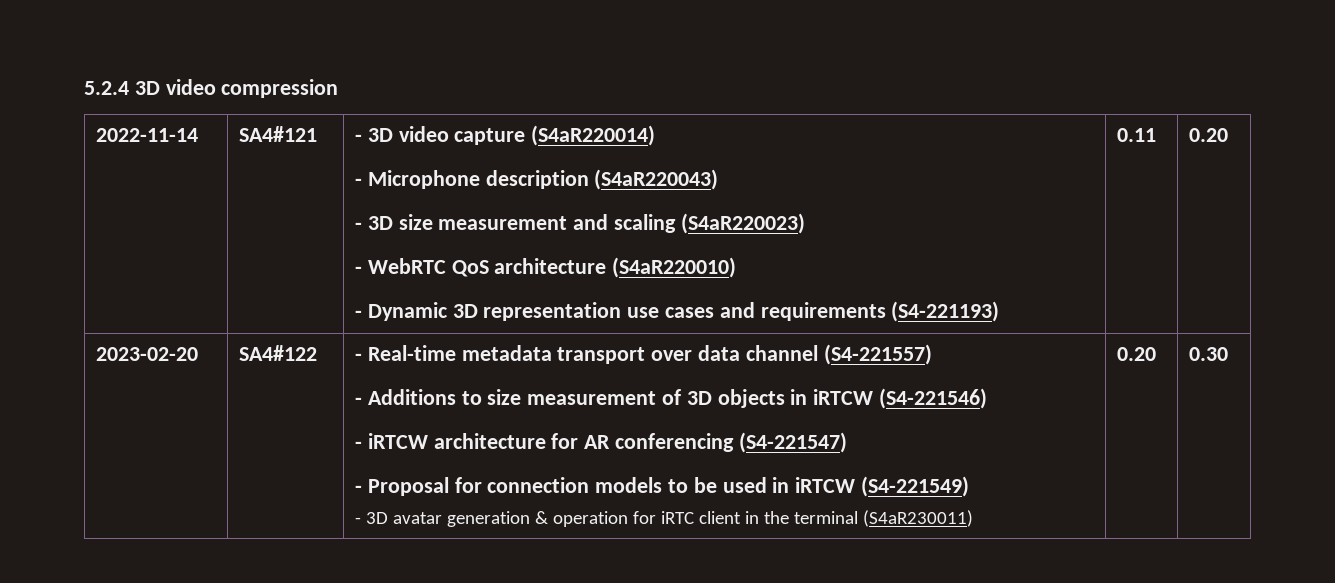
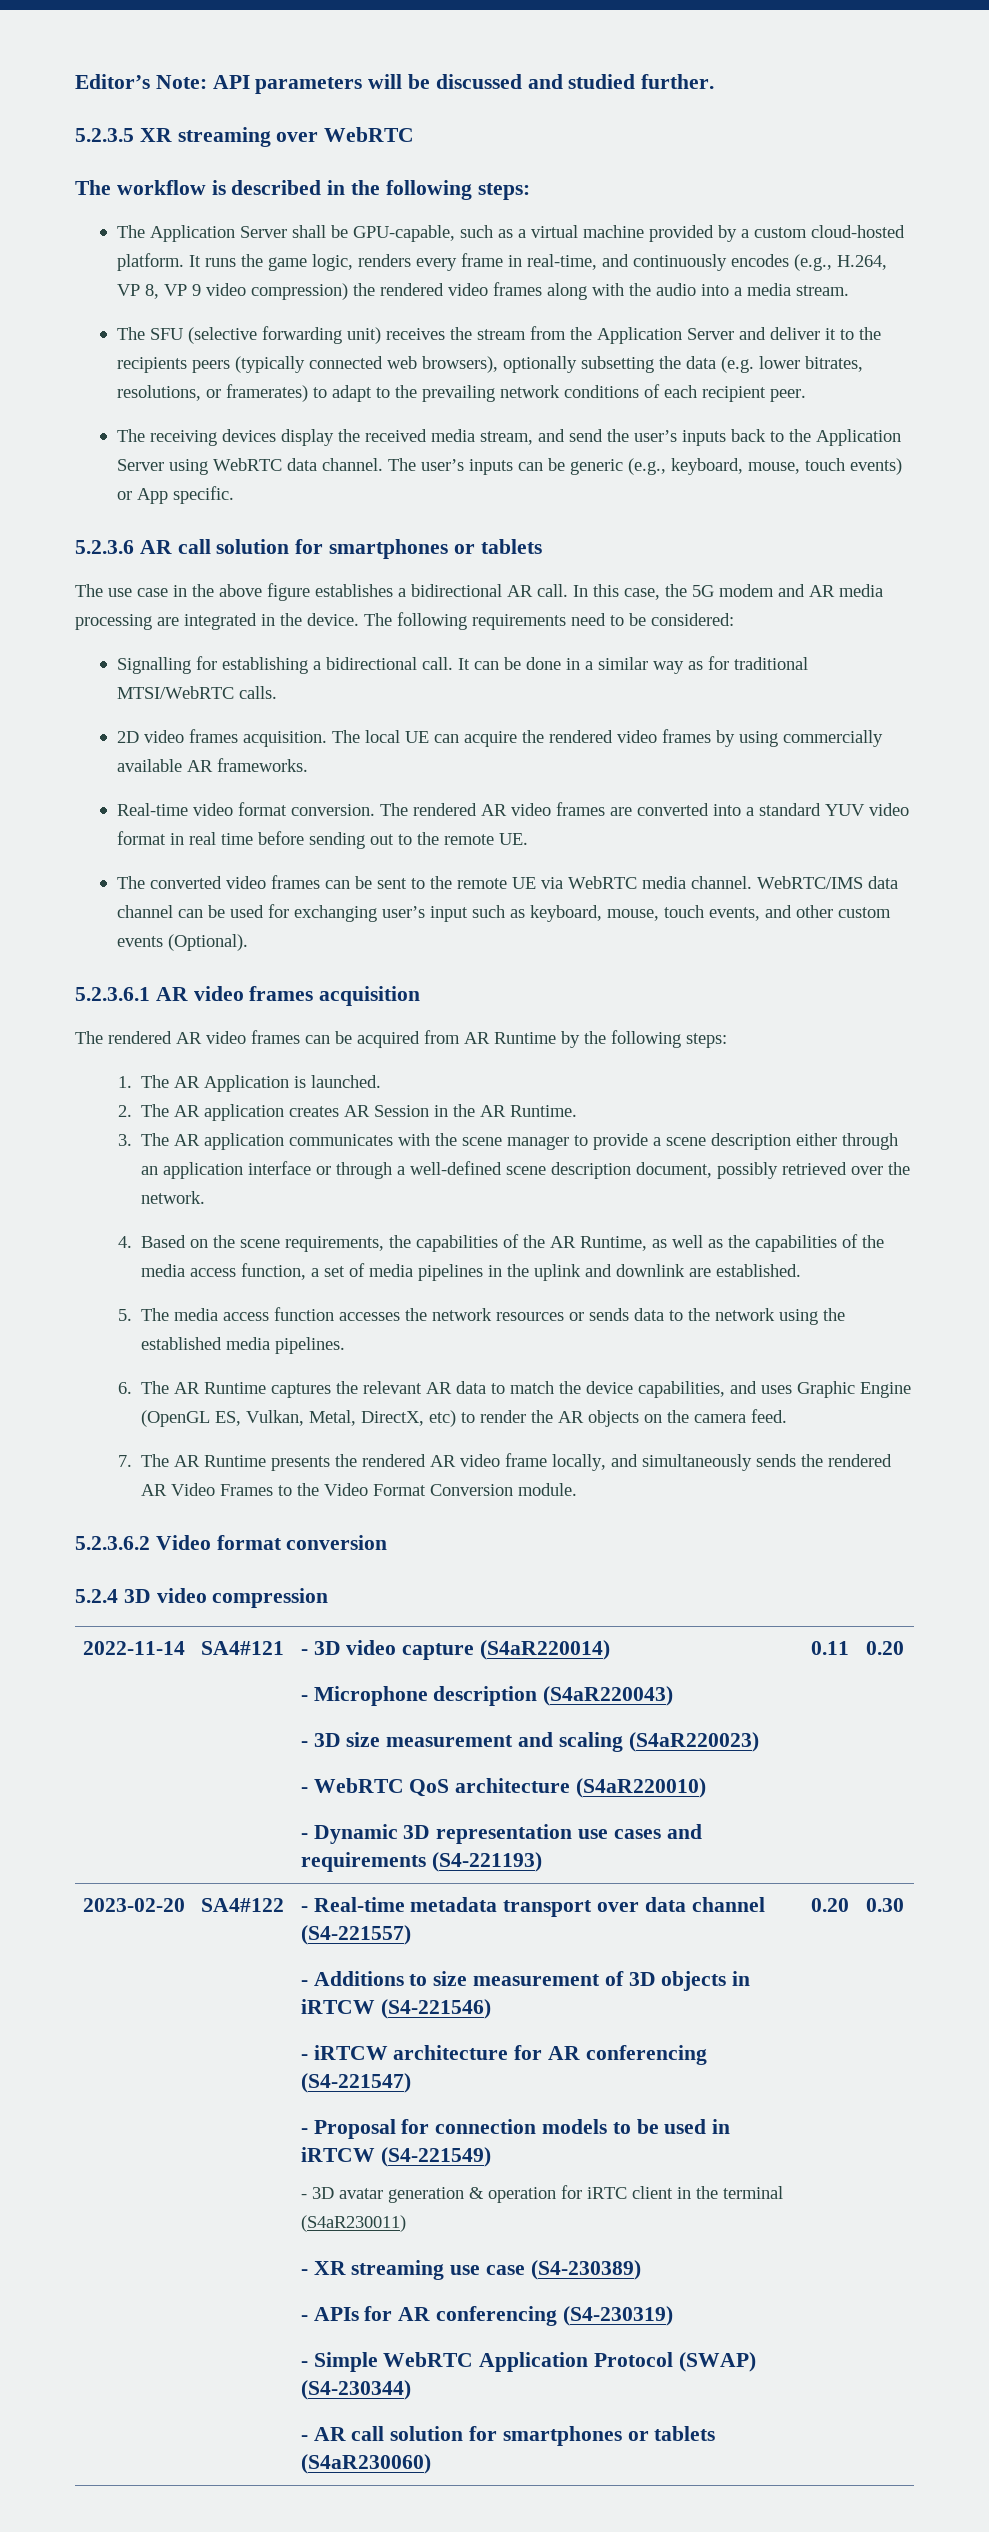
+ Editor’s Note: API parameters will be discussed and studied further.
+ 5.2.3.5 XR streaming over WebRTC
+ The workflow is described in the following steps:
+ The Application Server shall be GPU-capable, such as a virtual machine provided by a custom cloud-hosted platform. It runs the game logic, renders every frame in real-time, and continuously encodes (e.g., H.264, VP 8, VP 9 video compression) the rendered video frames along with the audio into a media stream.
+ The SFU (selective forwarding unit) receives the stream from the Application Server and deliver it to the recipients peers (typically connected web browsers), optionally subsetting the data (e.g. lower bitrates, resolutions, or framerates) to adapt to the prevailing network conditions of each recipient peer.
+ The receiving devices display the received media stream, and send the user’s inputs back to the Application Server using WebRTC data channel. The user’s inputs can be generic (e.g., keyboard, mouse, touch events) or App specific.
+ 5.2.3.6 AR call solution for smartphones or tablets
+ The use case in the above figure establishes a bidirectional AR call. In this case, the 5G modem and AR media processing are integrated in the device. The following requirements need to be considered:
+ Signalling for establishing a bidirectional call. It can be done in a similar way as for traditional MTSI/WebRTC calls.
+ 2D video frames acquisition. The local UE can acquire the rendered video frames by using commercially available AR frameworks.
+ Real-time video format conversion. The rendered AR video frames are converted into a standard YUV video format in real time before sending out to the remote UE.
+ The converted video frames can be sent to the remote UE via WebRTC media channel. WebRTC/IMS data channel can be used for exchanging user’s input such as keyboard, mouse, touch events, and other custom events (Optional).
+ 5.2.3.6.1 AR video frames acquisition
+ The rendered AR video frames can be acquired from AR Runtime by the following steps:
+ 1. The AR Application is launched.
+ 2. The AR application creates AR Session in the AR Runtime.
+ 3. The AR application communicates with the scene manager to provide a scene description either through an application interface or through a well-defined scene description document, possibly retrieved over the network.
+ 4. Based on the scene requirements, the capabilities of the AR Runtime, as well as the capabilities of the media access function, a set of media pipelines in the uplink and downlink are established.
+ 5. The media access function accesses the network resources or sends data to the network using the established media pipelines.
+ 6. The AR Runtime captures the relevant AR data to match the device capabilities, and uses Graphic Engine (OpenGL ES, Vulkan, Metal, DirectX, etc) to render the AR objects on the camera feed.
+ 7. The AR Runtime presents the rendered AR video frame locally, and simultaneously sends the rendered AR Video Frames to the Video Format Conversion module.
+ 5.2.3.6.2 Video format conversion
+ - XR streaming use case (S4-230389)
+ - APIs for AR conferencing (S4-230319)
+ - Simple WebRTC Application Protocol (SWAP) (S4-230344)
+ - AR call solution for smartphones or tablets (S4aR230060)

